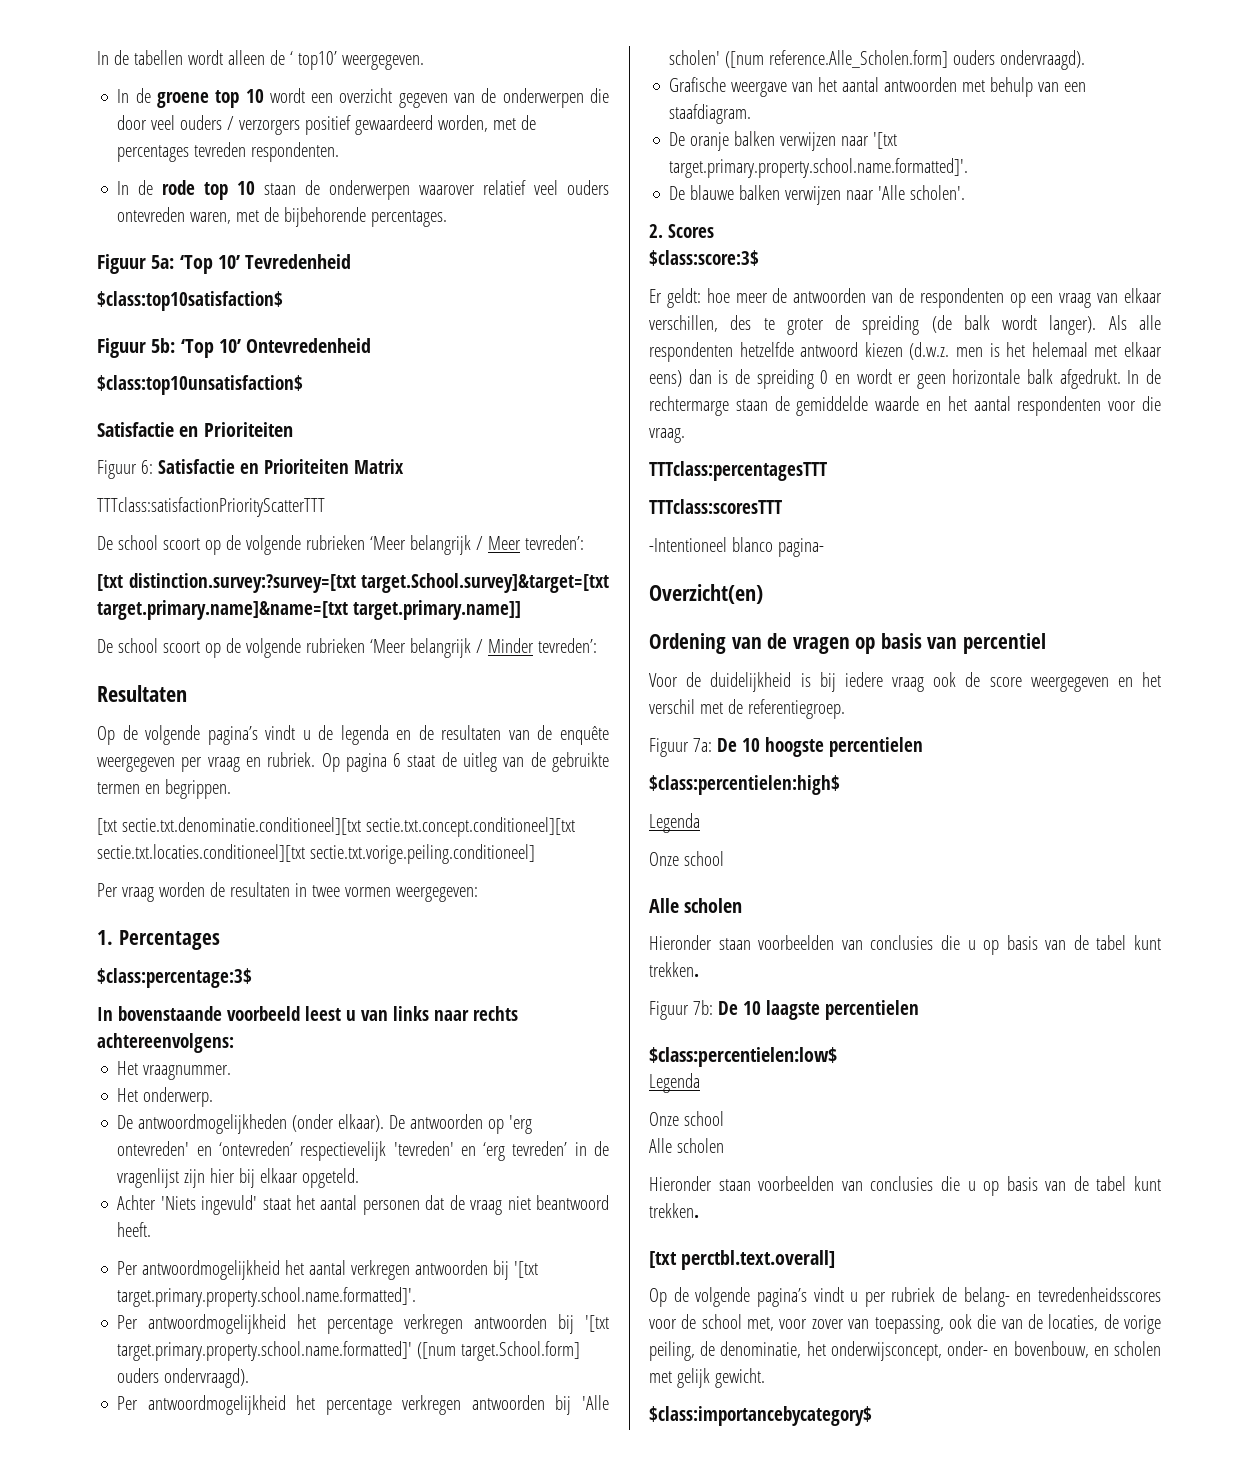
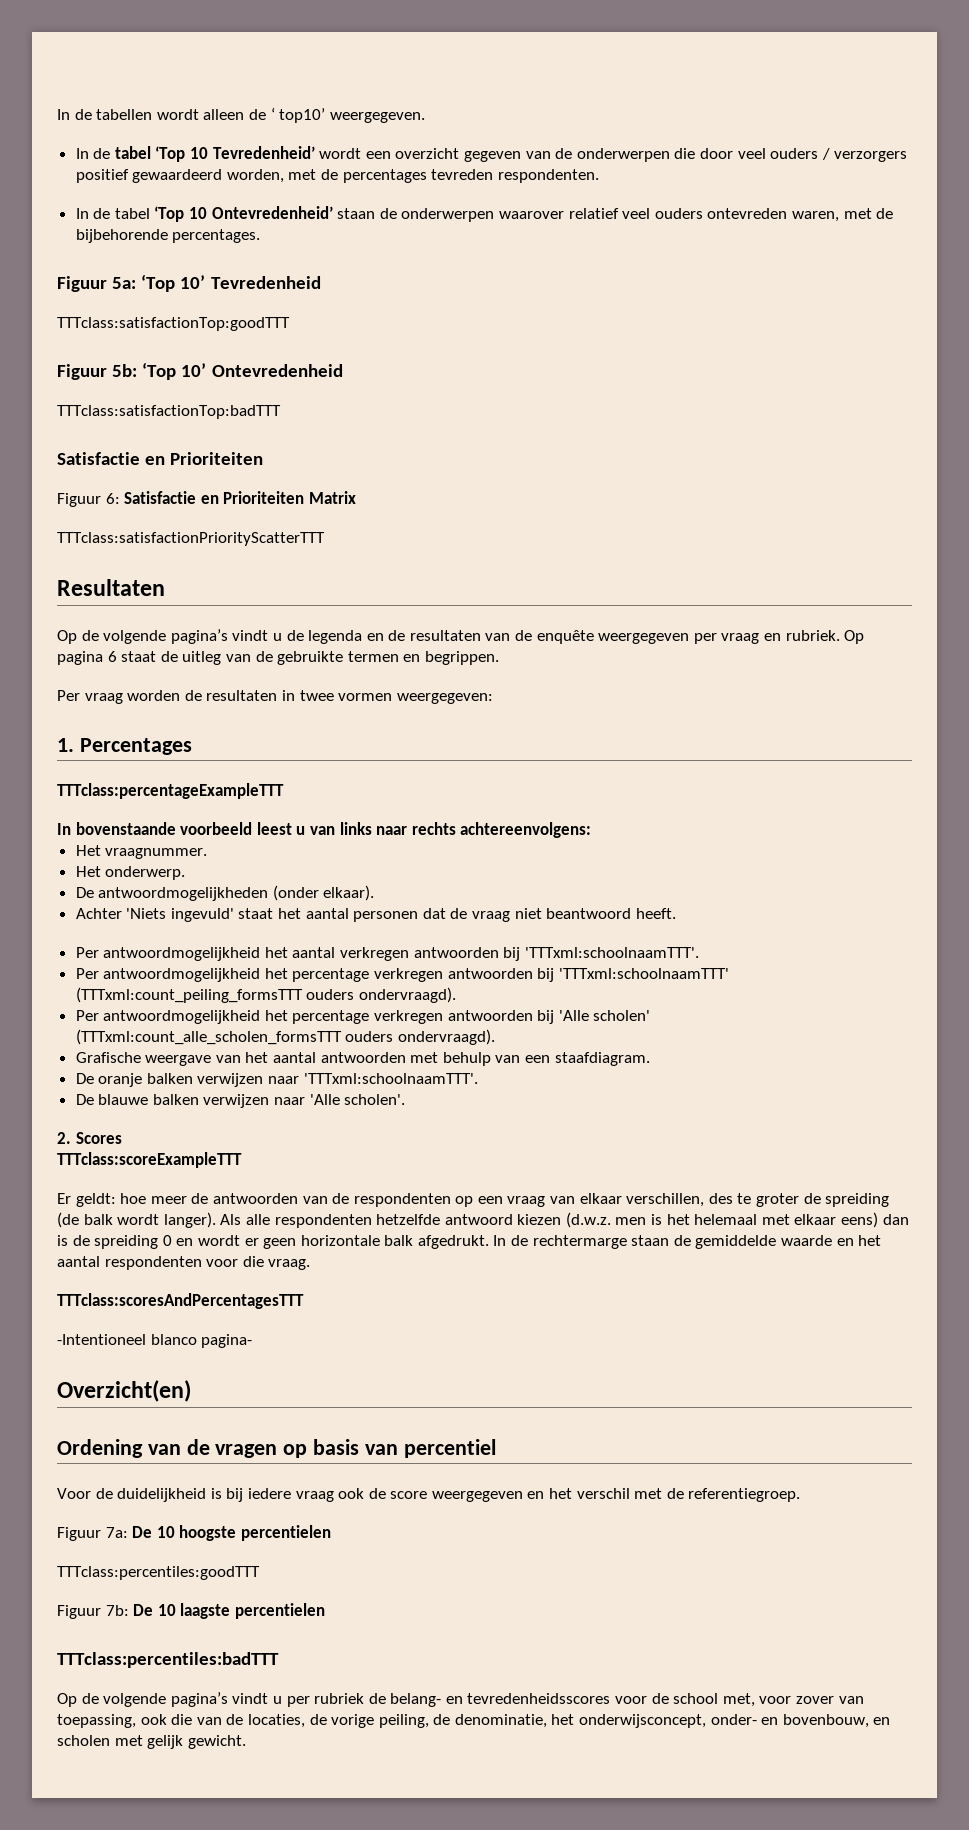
- In de groene top 10 wordt een overzicht gegeven van de onderwerpen die door veel ouders / verzorgers positief gewaardeerd worden, met de percentages tevreden respondenten.
+ In de tabel ‘Top 10 Tevredenheid’ wordt een overzicht gegeven van de onderwerpen die door veel ouders / verzorgers positief gewaardeerd worden, met de percentages tevreden respondenten.
- In de rode top 10 staan de onderwerpen waarover relatief veel ouders ontevreden waren, met de bijbehorende percentages.
+ In de tabel ‘Top 10 Ontevredenheid’ staan de onderwerpen waarover relatief veel ouders ontevreden waren, met de bijbehorende percentages.
- $class:top10satisfaction$
+ TTTclass:satisfactionTop:goodTTT
- $class:top10unsatisfaction$
+ TTTclass:satisfactionTop:badTTT
- De school scoort op de volgende rubrieken ‘Meer belangrijk / Meer tevreden’:
- [txt distinction.survey:?survey=[txt target.School.survey]&target=[txt target.primary.name]&name=[txt target.primary.name]]
- De school scoort op de volgende rubrieken ‘Meer belangrijk / Minder tevreden’:
- [txt sectie.txt.denominatie.conditioneel][txt sectie.txt.concept.conditioneel][txt sectie.txt.locaties.conditioneel][txt sectie.txt.vorige.peiling.conditioneel]
- $class:percentage:3$
+ TTTclass:percentageExampleTTT
- De antwoorden op 'erg ontevreden' en ‘ontevreden’ respectievelijk 'tevreden' en ‘erg tevreden’ in de vragenlijst zijn hier bij elkaar opgeteld.
- Per antwoordmogelijkheid het aantal verkregen antwoorden bij '[txt target.primary.property.school.name.formatted]'.
- Per antwoordmogelijkheid het percentage verkregen antwoorden bij '[txt target.primary.property.school.name.formatted]' ([num target.School.form] ouders ondervraagd).
+ Per antwoordmogelijkheid het aantal verkregen antwoorden bij 'TTTxml:schoolnaamTTT'.
+ Per antwoordmogelijkheid het percentage verkregen antwoorden bij 'TTTxml:schoolnaamTTT' (TTTxml:count_peiling_formsTTT ouders ondervraagd).
- Per antwoordmogelijkheid het percentage verkregen antwoorden bij 'Alle scholen' ([num reference.Alle_Scholen.form] ouders ondervraagd).
+ Per antwoordmogelijkheid het percentage verkregen antwoorden bij 'Alle scholen' (TTTxml:count_alle_scholen_formsTTT ouders ondervraagd).
- De oranje balken verwijzen naar '[txt target.primary.property.school.name.formatted]'.
+ De oranje balken verwijzen naar 'TTTxml:schoolnaamTTT'.
- $class:score:3$
+ TTTclass:scoreExampleTTT
- TTTclass:percentagesTTT
- TTTclass:scoresTTT
+ TTTclass:scoresAndPercentagesTTT
- $class:percentielen:high$
- Legenda
- Onze school
- Alle scholen
- Hieronder staan voorbeelden van conclusies die u op basis van de tabel kunt trekken.
+ TTTclass:percentiles:goodTTT
- $class:percentielen:low$
- Legenda
- Onze school
- Alle scholen
- Hieronder staan voorbeelden van conclusies die u op basis van de tabel kunt trekken.
- [txt perctbl.text.overall]
+ TTTclass:percentiles:badTTT
- $class:importancebycategory$

